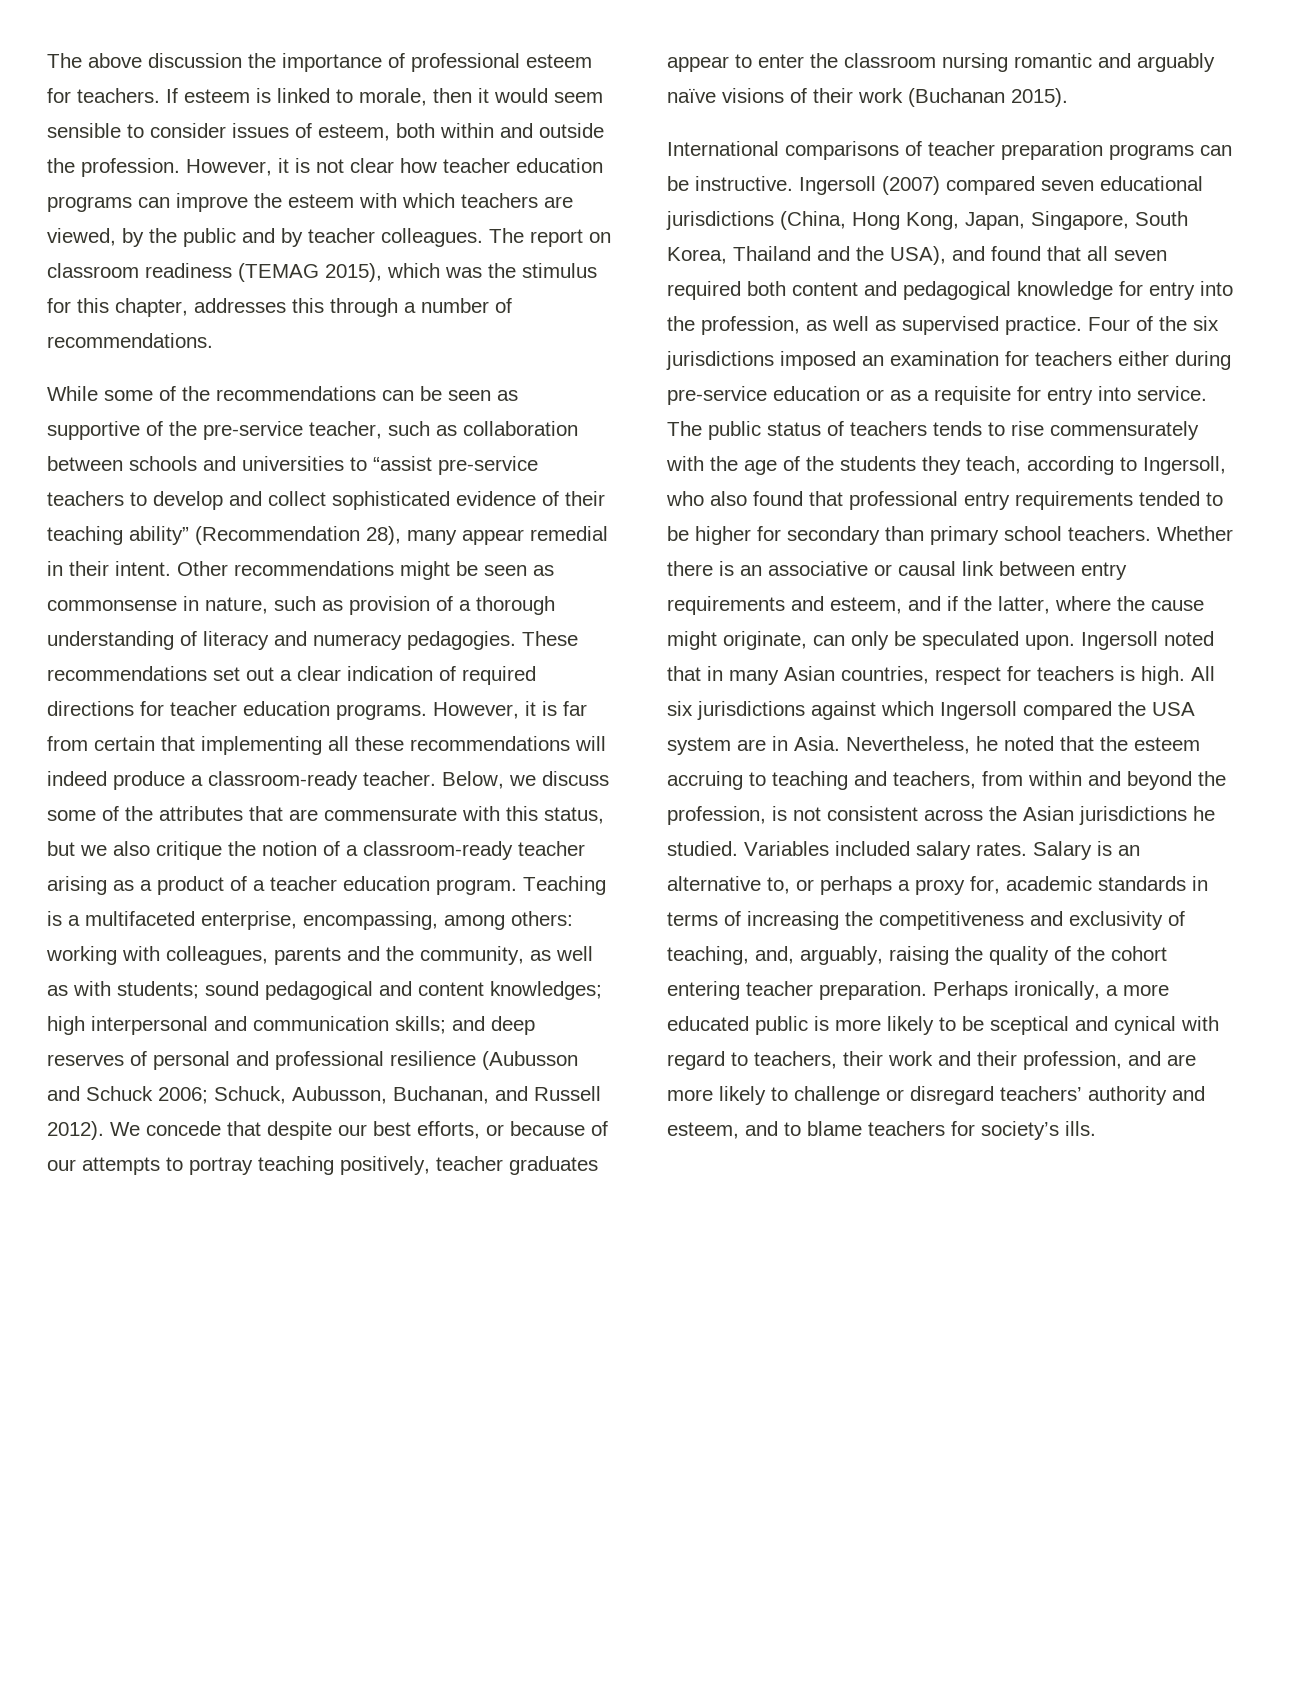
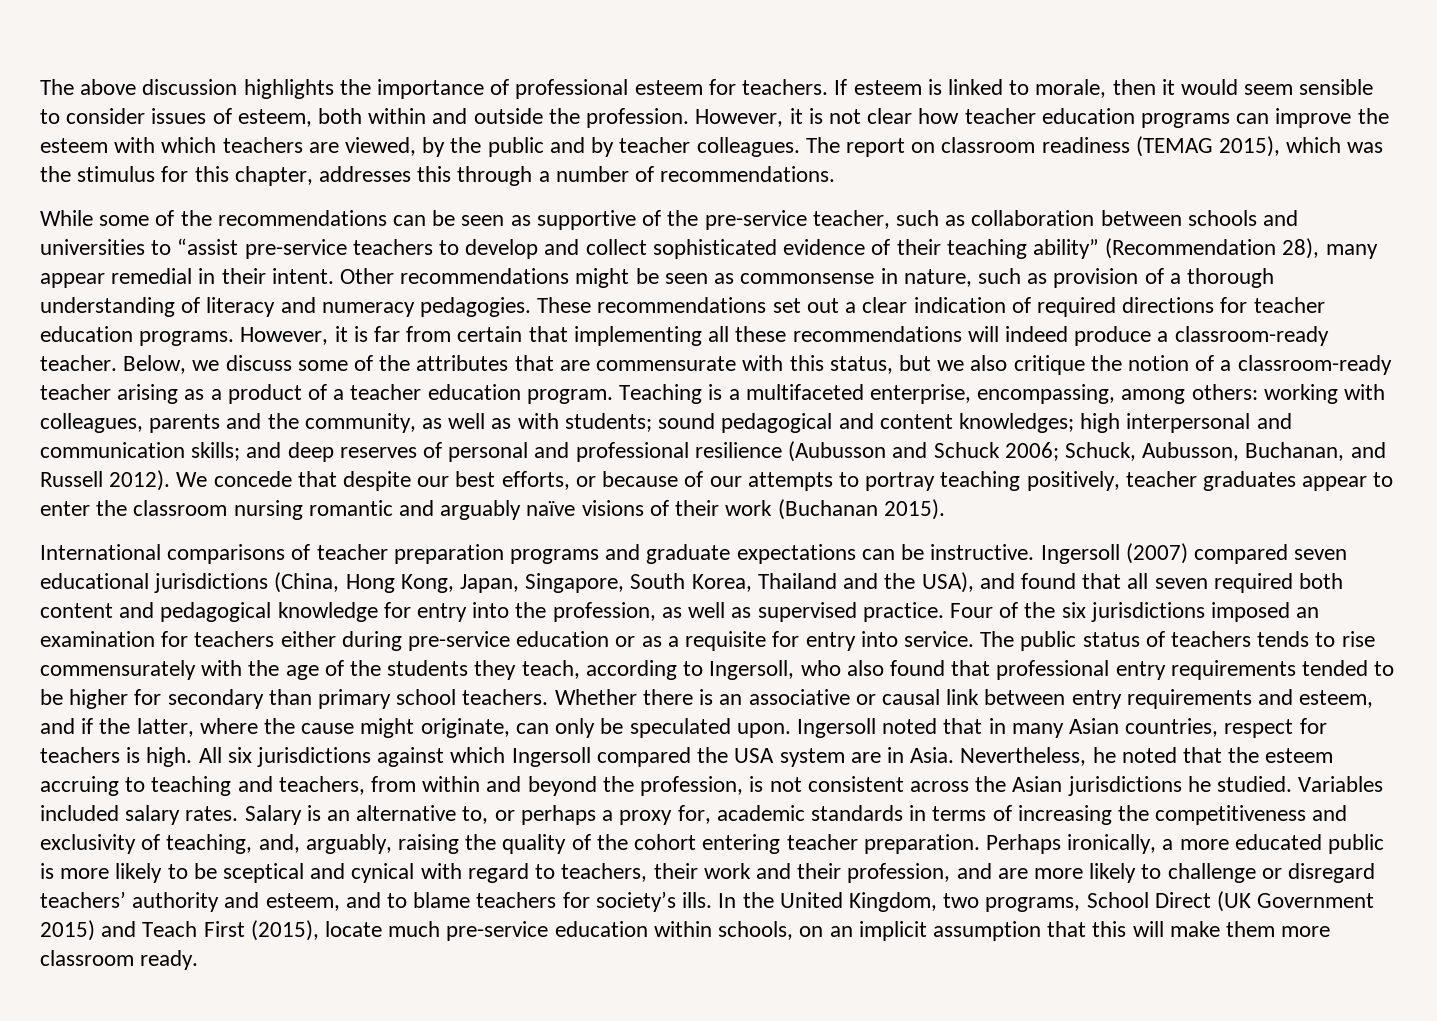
- The above discussion the importance of professional esteem for teachers.
+ The above discussion highlights the importance of professional esteem for teachers.
- International comparisons of teacher preparation programs can be instructive.
+ International comparisons of teacher preparation programs and graduate expectations can be instructive.
+ In the United Kingdom, two programs, School Direct (UK Government 2015) and Teach First (2015), locate much pre-service education within schools, on an implicit assumption that this will make them more classroom ready.

